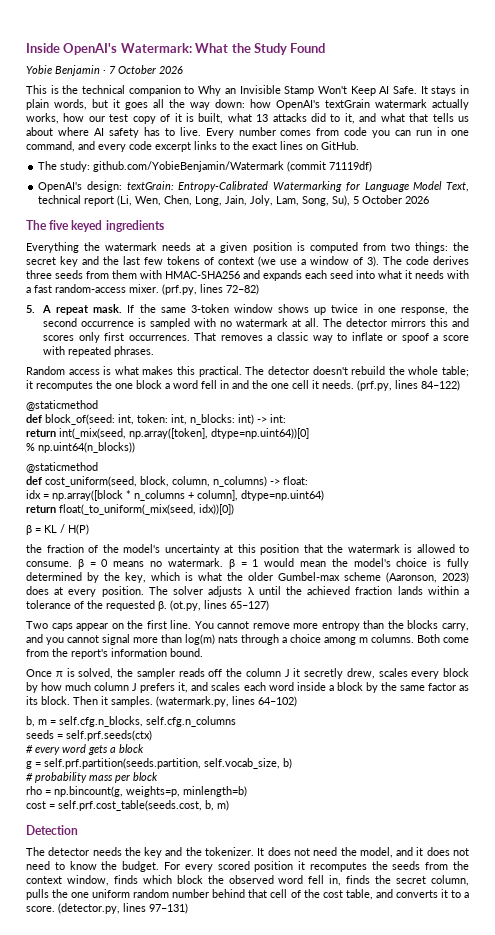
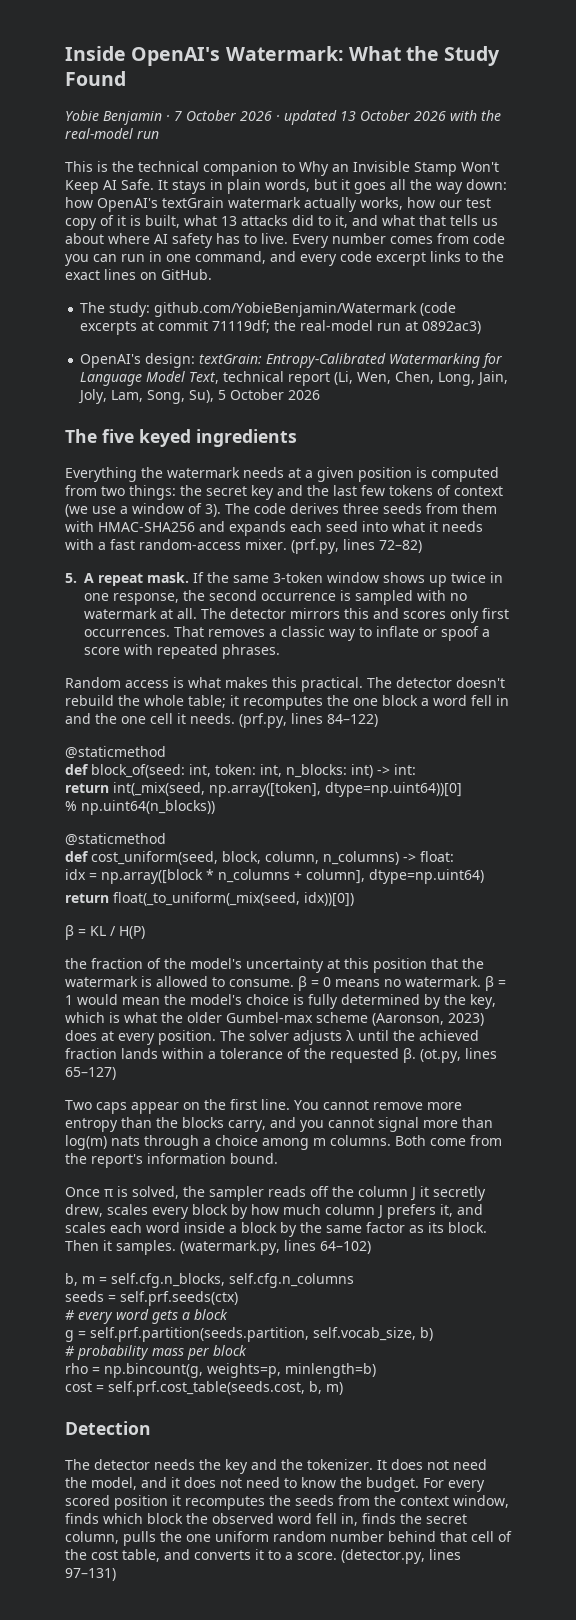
- Yobie Benjamin · 7 October 2026
+ Yobie Benjamin · 7 October 2026 · updated 13 October 2026 with the real-model run
- The study: github.com/YobieBenjamin/Watermark (commit 71119df)
+ The study: github.com/YobieBenjamin/Watermark (code excerpts at commit 71119df; the real-model run at 0892ac3)

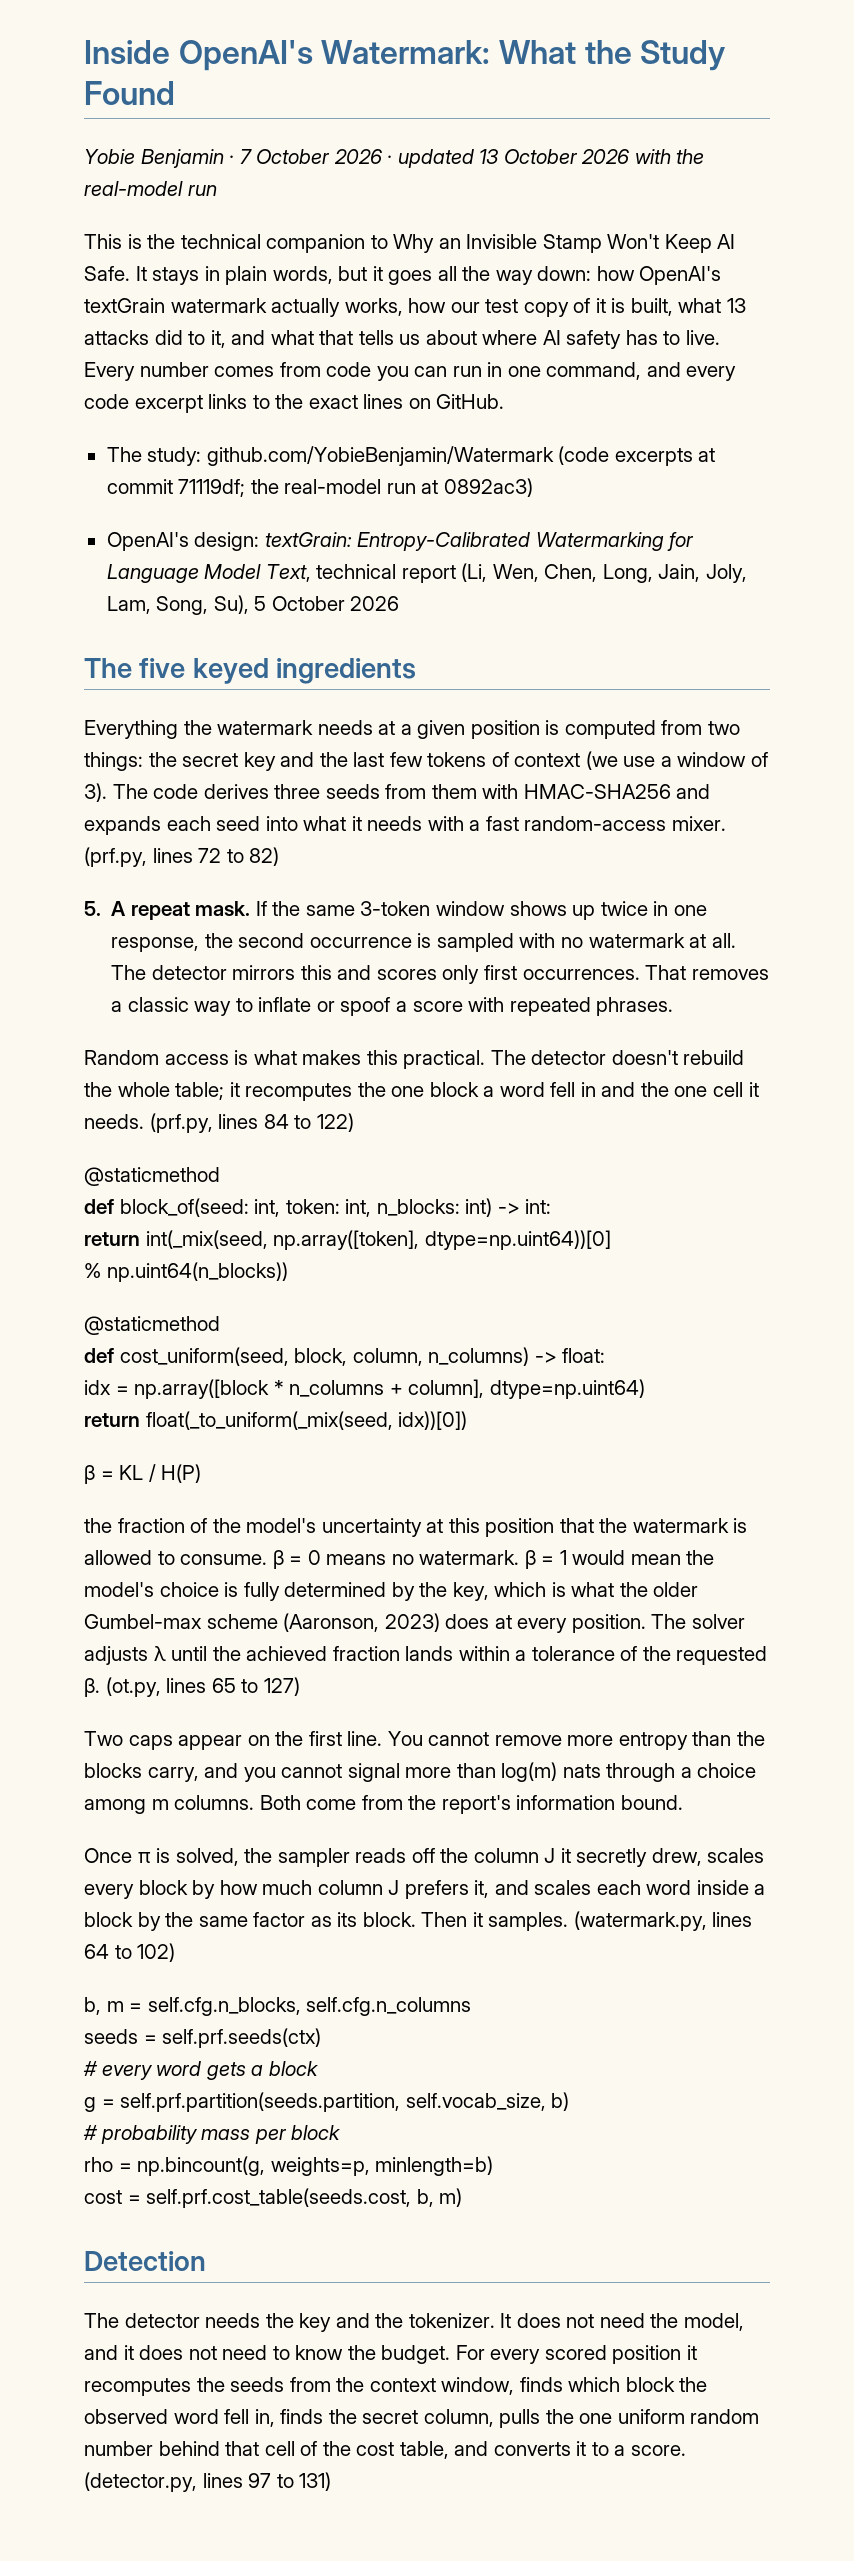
- (prf.py, lines 72–82)
+ (prf.py, lines 72 to 82)
- (prf.py, lines 84–122)
+ (prf.py, lines 84 to 122)
- (ot.py, lines 65–127)
+ (ot.py, lines 65 to 127)
- (watermark.py, lines 64–102)
+ (watermark.py, lines 64 to 102)
- (detector.py, lines 97–131)
+ (detector.py, lines 97 to 131)

